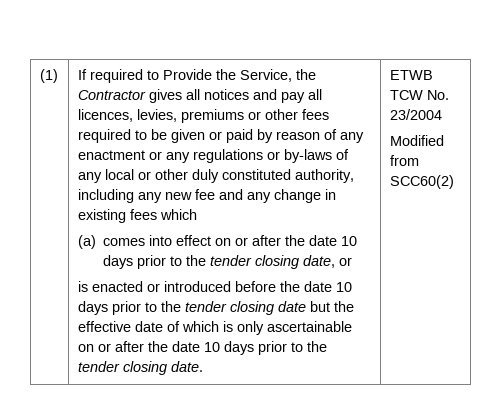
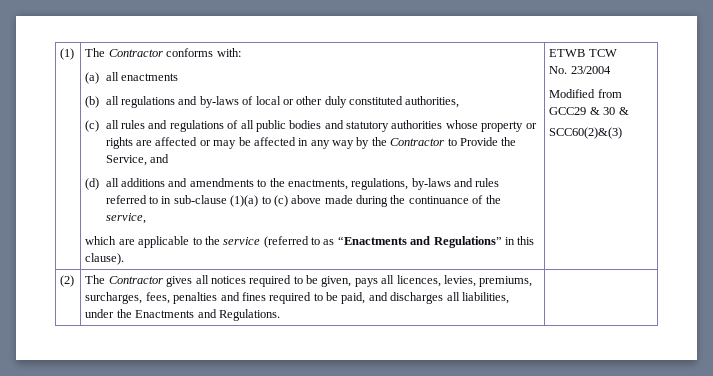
- If required to Provide the Service, the Contractor gives all notices and pay all licences, levies, premiums or other fees required to be given or paid by reason of any enactment or any regulations or by-laws of any local or other duly constituted authority, including any new fee and any change in existing fees which
- (a) comes into effect on or after the date 10 days prior to the tender closing date, or
- is enacted or introduced before the date 10 days prior to the tender closing date but the effective date of which is only ascertainable on or after the date 10 days prior to the tender closing date.
+ The Contractor conforms with:
+ (a) all enactments
+ (b) all regulations and by-laws of local or other duly constituted authorities,
+ (c) all rules and regulations of all public bodies and statutory authorities whose property or rights are affected or may be affected in any way by the Contractor to Provide the Service, and
+ (d) all additions and amendments to the enactments, regulations, by-laws and rules referred to in sub-clause (1)(a) to (c) above made during the continuance of the service,
+ which are applicable to the service (referred to as “Enactments and Regulations” in this clause).
- ETWB TCW No. 23/2004
+ ETWB TCW
+ No. 23/2004
- Modified from SCC60(2)
+ Modified from GCC29 & 30 &
+ SCC60(2)&(3)
+ (2) | The Contractor gives all notices required to be given, pays all licences, levies, premiums, surcharges, fees, penalties and fines required to be paid, and discharges all liabilities, under the Enactments and Regulations. |

